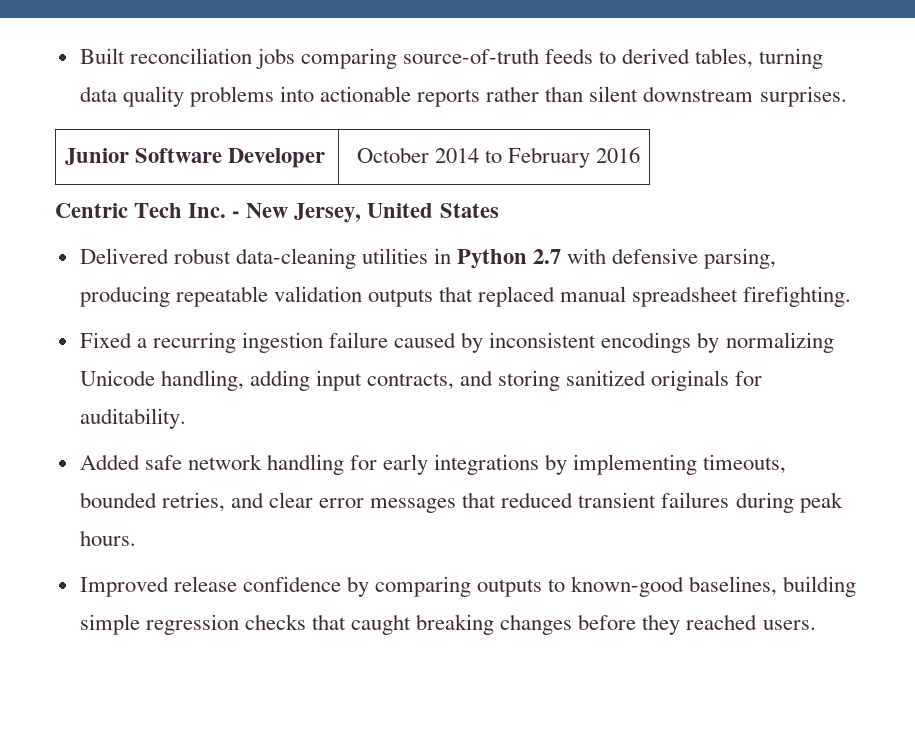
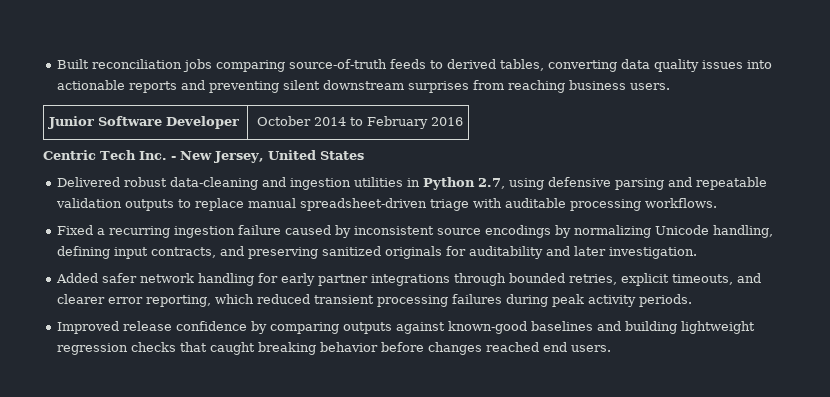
- Built reconciliation jobs comparing source-of-truth feeds to derived tables, turning data quality problems into actionable reports rather than silent downstream surprises.
+ Built reconciliation jobs comparing source-of-truth feeds to derived tables, converting data quality issues into actionable reports and preventing silent downstream surprises from reaching business users.
- Delivered robust data-cleaning utilities in Python 2.7 with defensive parsing, producing repeatable validation outputs that replaced manual spreadsheet firefighting.
+ Delivered robust data-cleaning and ingestion utilities in Python 2.7, using defensive parsing and repeatable validation outputs to replace manual spreadsheet-driven triage with auditable processing workflows.
- Fixed a recurring ingestion failure caused by inconsistent encodings by normalizing Unicode handling, adding input contracts, and storing sanitized originals for auditability.
+ Fixed a recurring ingestion failure caused by inconsistent source encodings by normalizing Unicode handling, defining input contracts, and preserving sanitized originals for auditability and later investigation.
- Added safe network handling for early integrations by implementing timeouts, bounded retries, and clear error messages that reduced transient failures during peak hours.
+ Added safer network handling for early partner integrations through bounded retries, explicit timeouts, and clearer error reporting, which reduced transient processing failures during peak activity periods.
- Improved release confidence by comparing outputs to known-good baselines, building simple regression checks that caught breaking changes before they reached users.
+ Improved release confidence by comparing outputs against known-good baselines and building lightweight regression checks that caught breaking behavior before changes reached end users.

